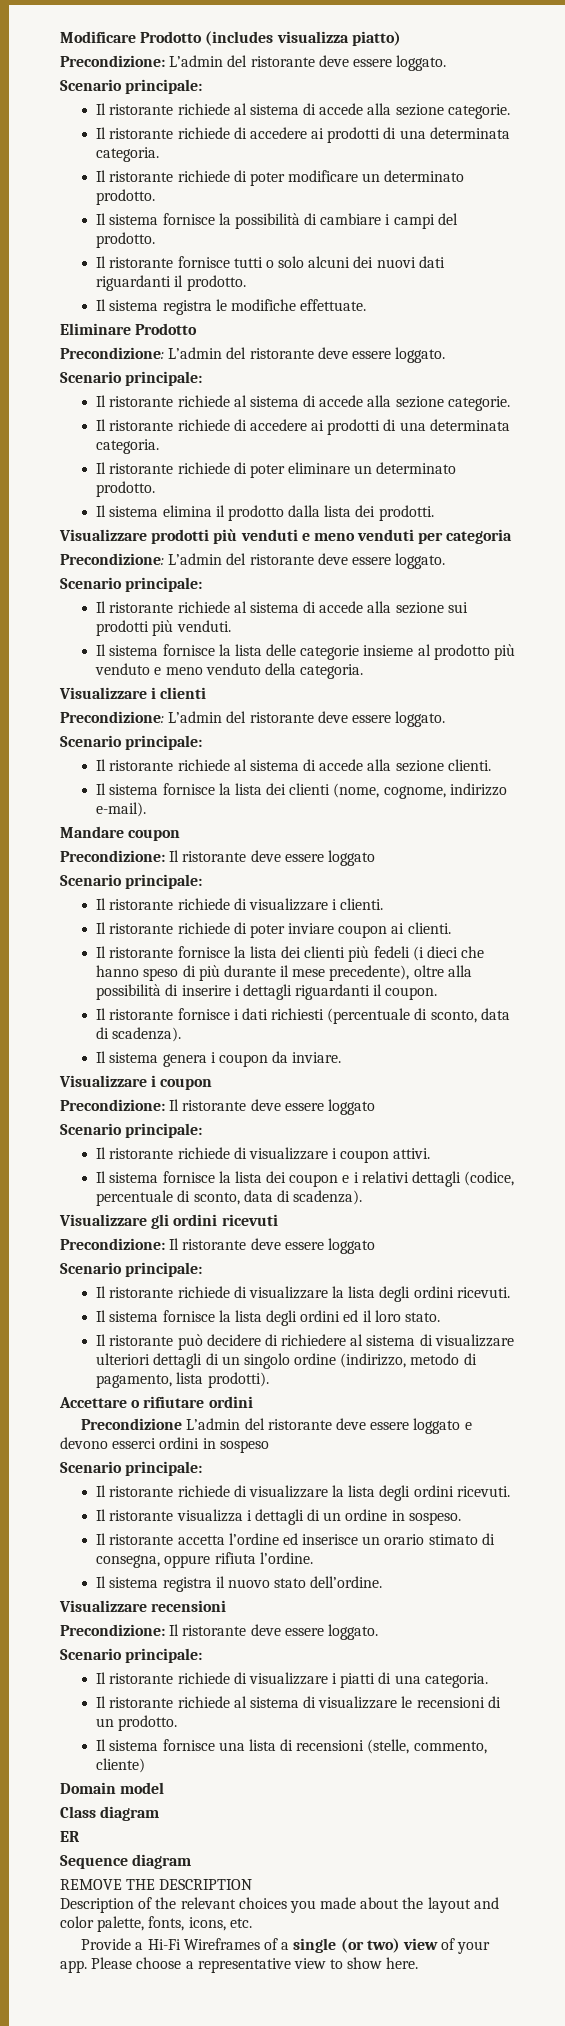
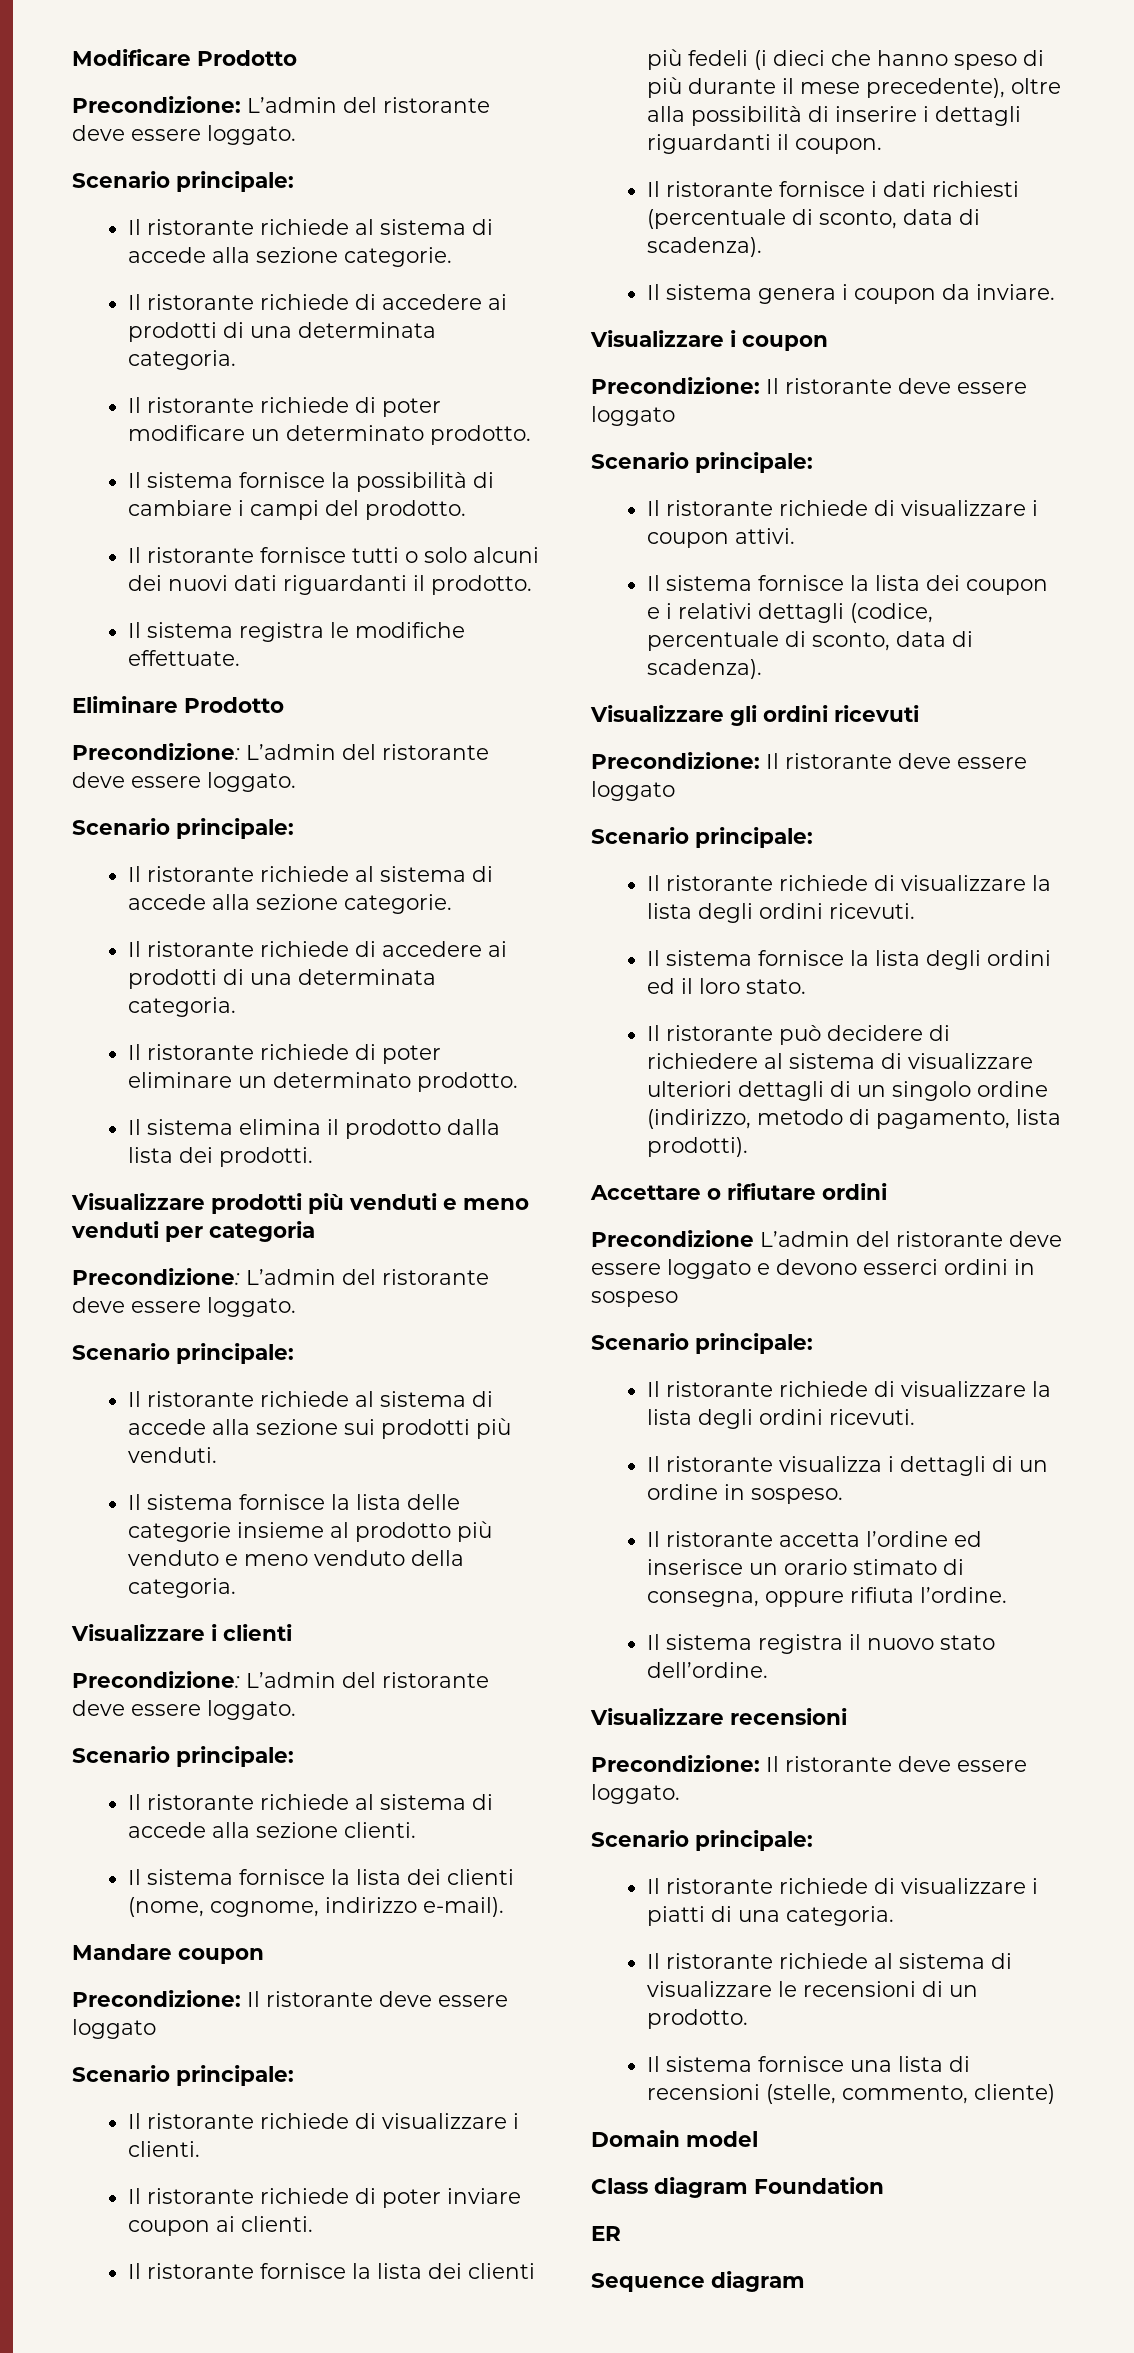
- Modificare Prodotto (includes visualizza piatto)
+ Modificare Prodotto
- Class diagram
+ Class diagram Foundation
- REMOVE THE DESCRIPTION
- Description of the relevant choices you made about the layout and color palette, fonts, icons, etc.
- Provide a Hi-Fi Wireframes of a single (or two) view of your app. Please choose a representative view to show here.

